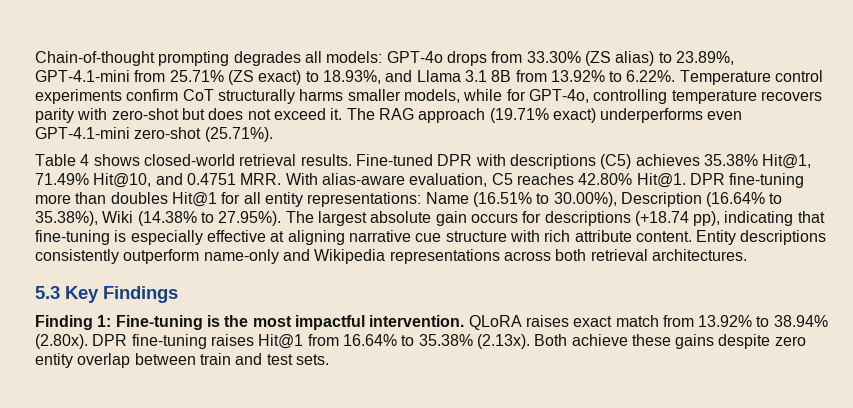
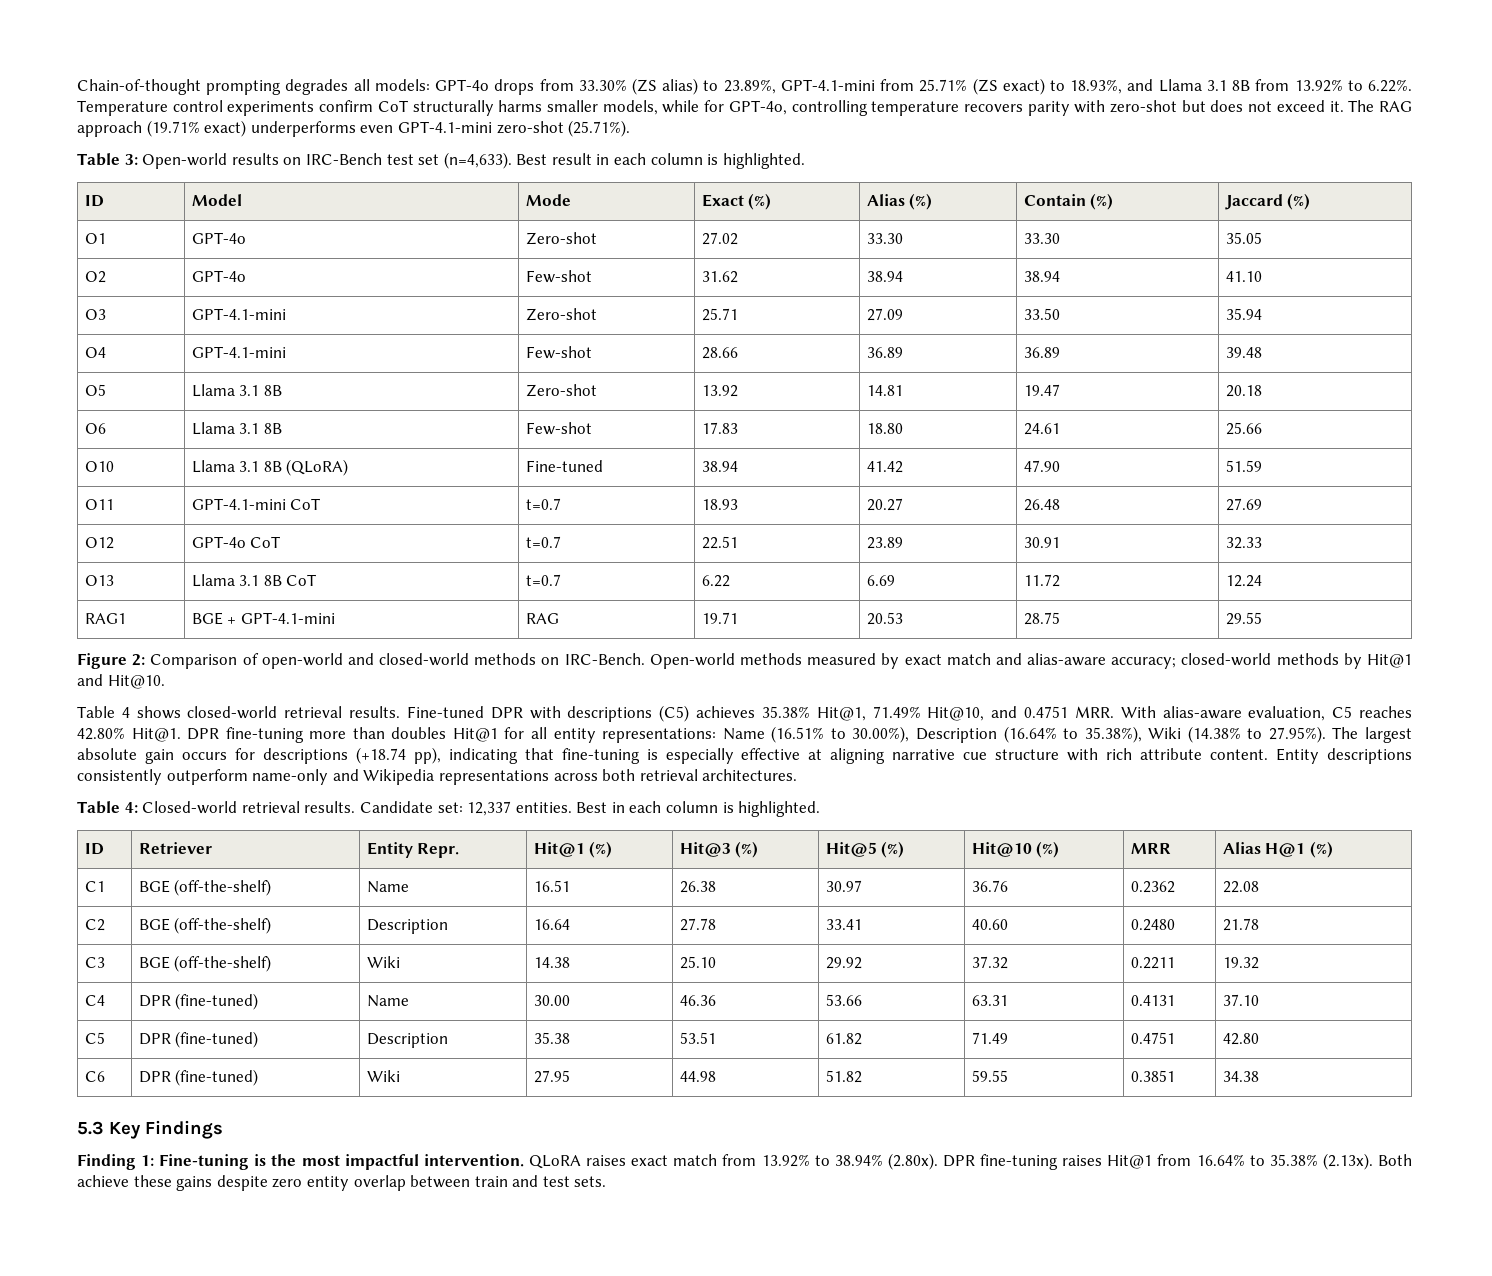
+ Table 3: Open-world results on IRC-Bench test set (n=4,633). Best result in each column is highlighted.
+ ID | Model | Mode | Exact (%) | Alias (%) | Contain (%) | Jaccard (%)
+ O1 | GPT-4o | Zero-shot | 27.02 | 33.30 | 33.30 | 35.05
+ O2 | GPT-4o | Few-shot | 31.62 | 38.94 | 38.94 | 41.10
+ O3 | GPT-4.1-mini | Zero-shot | 25.71 | 27.09 | 33.50 | 35.94
+ O4 | GPT-4.1-mini | Few-shot | 28.66 | 36.89 | 36.89 | 39.48
+ O5 | Llama 3.1 8B | Zero-shot | 13.92 | 14.81 | 19.47 | 20.18
+ O6 | Llama 3.1 8B | Few-shot | 17.83 | 18.80 | 24.61 | 25.66
+ O10 | Llama 3.1 8B (QLoRA) | Fine-tuned | 38.94 | 41.42 | 47.90 | 51.59
+ O11 | GPT-4.1-mini CoT | t=0.7 | 18.93 | 20.27 | 26.48 | 27.69
+ O12 | GPT-4o CoT | t=0.7 | 22.51 | 23.89 | 30.91 | 32.33
+ O13 | Llama 3.1 8B CoT | t=0.7 | 6.22 | 6.69 | 11.72 | 12.24
+ RAG1 | BGE + GPT-4.1-mini | RAG | 19.71 | 20.53 | 28.75 | 29.55
+ Figure 2: Comparison of open-world and closed-world methods on IRC-Bench. Open-world methods measured by exact match and alias-aware accuracy; closed-world methods by Hit@1 and Hit@10.
+ Table 4: Closed-world retrieval results. Candidate set: 12,337 entities. Best in each column is highlighted.
+ ID | Retriever | Entity Repr. | Hit@1 (%) | Hit@3 (%) | Hit@5 (%) | Hit@10 (%) | MRR | Alias H@1 (%)
+ C1 | BGE (off-the-shelf) | Name | 16.51 | 26.38 | 30.97 | 36.76 | 0.2362 | 22.08
+ C2 | BGE (off-the-shelf) | Description | 16.64 | 27.78 | 33.41 | 40.60 | 0.2480 | 21.78
+ C3 | BGE (off-the-shelf) | Wiki | 14.38 | 25.10 | 29.92 | 37.32 | 0.2211 | 19.32
+ C4 | DPR (fine-tuned) | Name | 30.00 | 46.36 | 53.66 | 63.31 | 0.4131 | 37.10
+ C5 | DPR (fine-tuned) | Description | 35.38 | 53.51 | 61.82 | 71.49 | 0.4751 | 42.80
+ C6 | DPR (fine-tuned) | Wiki | 27.95 | 44.98 | 51.82 | 59.55 | 0.3851 | 34.38

